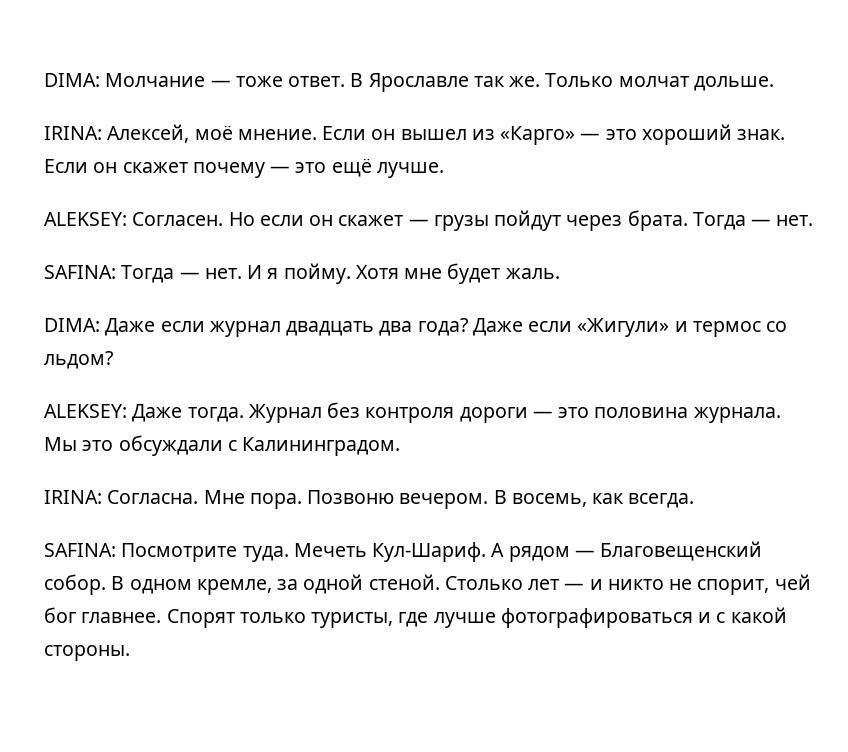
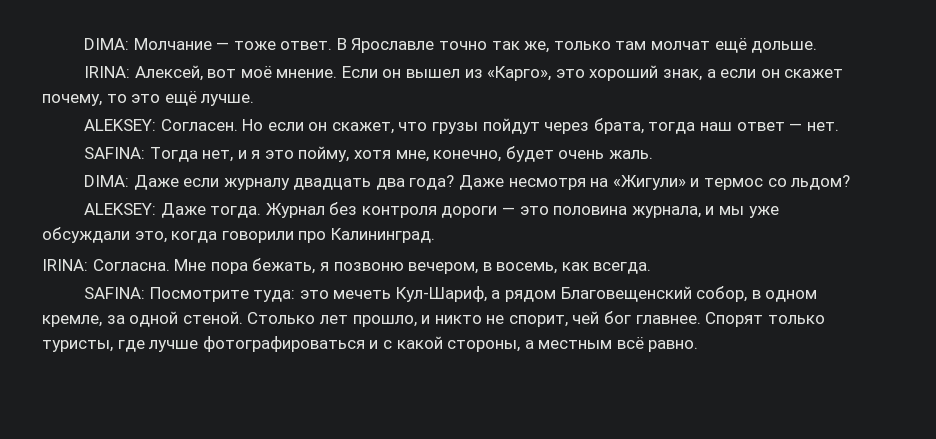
- В Ярославле так же. Только молчат дольше.
+ В Ярославле точно так же, только там молчат ещё дольше.
- IRINA: Алексей, моё мнение.
+ IRINA: Алексей, вот моё мнение.
- Если он вышел из «Карго» — это хороший знак. Если он скажет почему — это ещё лучше.
+ Если он вышел из «Карго», это хороший знак, а если он скажет почему, то это ещё лучше.
- Но если он скажет — грузы пойдут через брата. Тогда — нет.
+ Но если он скажет, что грузы пойдут через брата, тогда наш ответ — нет.
- SAFINA: Тогда — нет. И я пойму. Хотя мне будет жаль.
+ SAFINA: Тогда нет, и я это пойму, хотя мне, конечно, будет очень жаль.
- DIMA: Даже если журнал двадцать два года?
+ DIMA: Даже если журналу двадцать два года?
- Даже если «Жигули» и термос со льдом?
+ Даже несмотря на «Жигули» и термос со льдом?
- Журнал без контроля дороги — это половина журнала. Мы это обсуждали с Калининградом.
- IRINA: Согласна. Мне пора. Позвоню вечером. В восемь, как всегда.
+ Журнал без контроля дороги — это половина журнала, и мы уже обсуждали это, когда говорили про Калининград.
+ IRINA: Согласна. Мне пора бежать, я позвоню вечером, в восемь, как всегда.
- SAFINA: Посмотрите туда. Мечеть Кул-Шариф. А рядом — Благовещенский собор. В одном кремле, за одной стеной.
+ SAFINA: Посмотрите туда: это мечеть Кул-Шариф, а рядом Благовещенский собор, в одном кремле, за одной стеной.
- Столько лет — и никто не спорит, чей бог главнее.
+ Столько лет прошло, и никто не спорит, чей бог главнее.
- Спорят только туристы, где лучше фотографироваться и с какой стороны.
+ Спорят только туристы, где лучше фотографироваться и с какой стороны, а местным всё равно.

